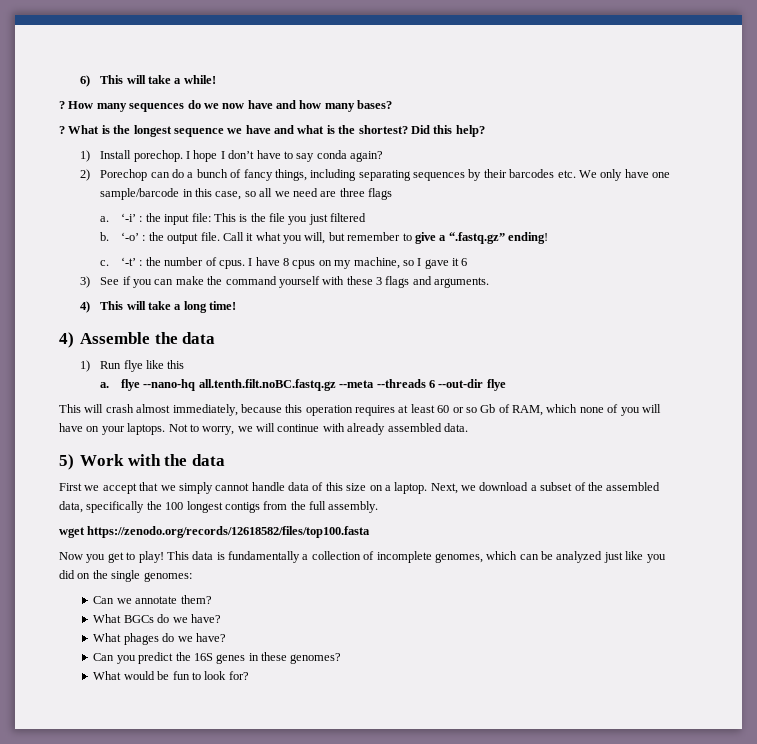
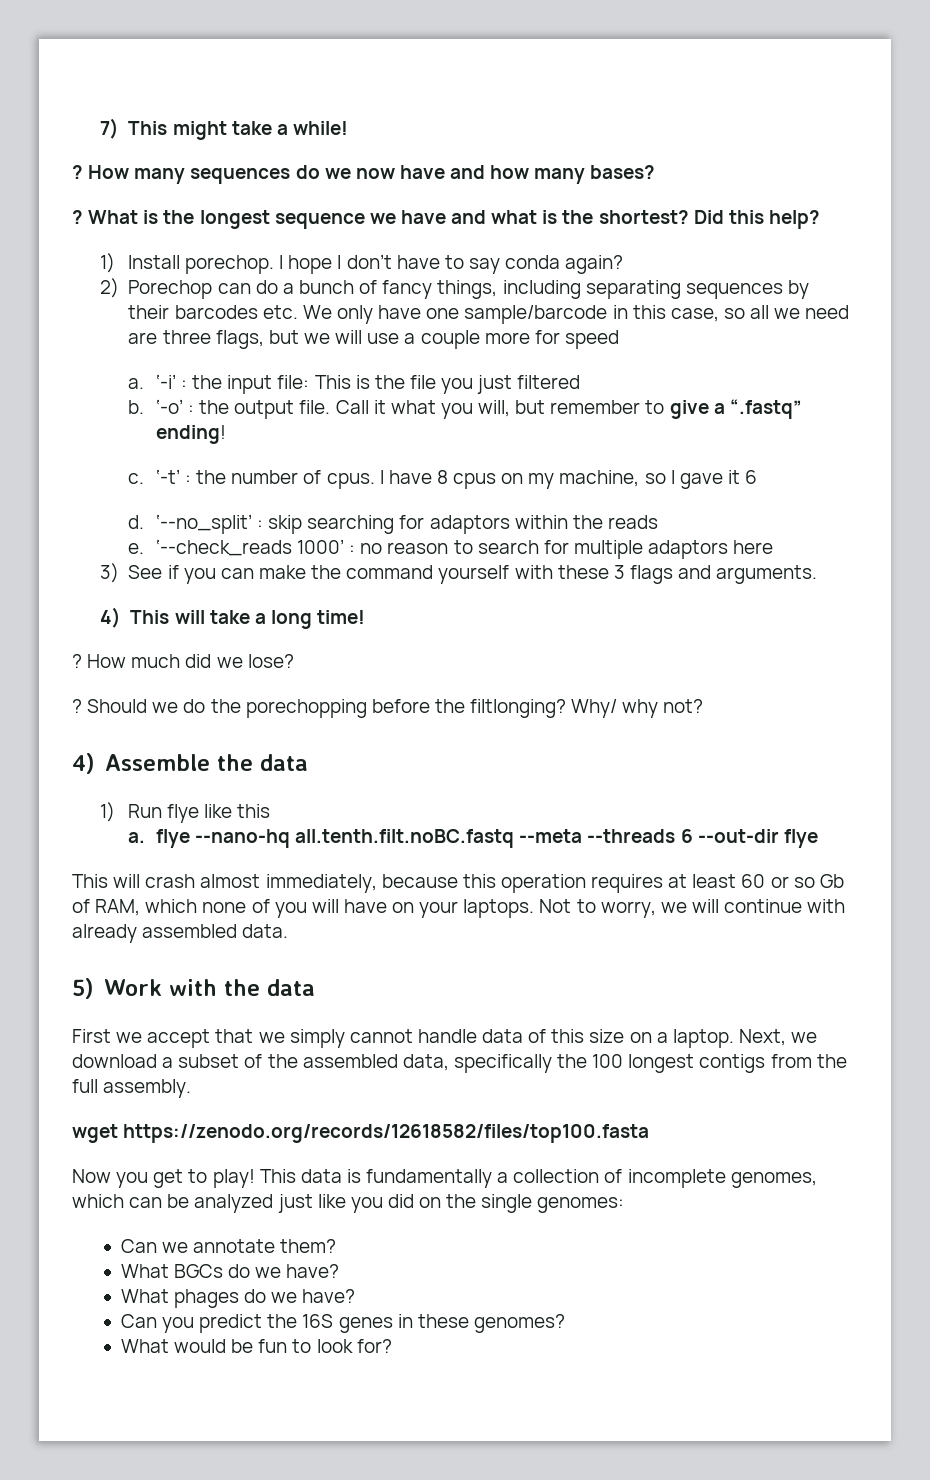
- 6) This will take a while!
+ 7) This might take a while!
- 2) Porechop can do a bunch of fancy things, including separating sequences by their barcodes etc. We only have one sample/barcode in this case, so all we need are three flags
+ 2) Porechop can do a bunch of fancy things, including separating sequences by their barcodes etc. We only have one sample/barcode in this case, so all we need are three flags, but we will use a couple more for speed
- Call it what you will, but remember to give a “.fastq.gz” ending!
+ Call it what you will, but remember to give a “.fastq” ending!
+ d. ‘--no_split’ : skip searching for adaptors within the reads
+ e. ‘--check_reads 1000’ : no reason to search for multiple adaptors here
+ ? How much did we lose?
+ ? Should we do the porechopping before the filtlonging? Why/ why not?
- a. flye --nano-hq all.tenth.filt.noBC.fastq.gz --meta --threads 6 --out-dir flye
+ a. flye --nano-hq all.tenth.filt.noBC.fastq --meta --threads 6 --out-dir flye

